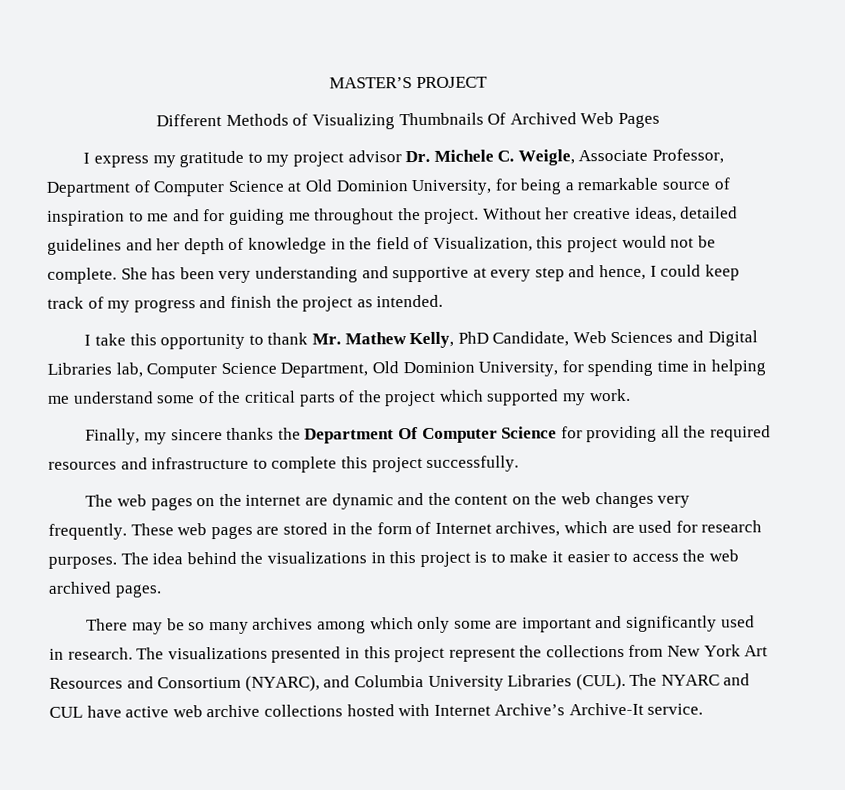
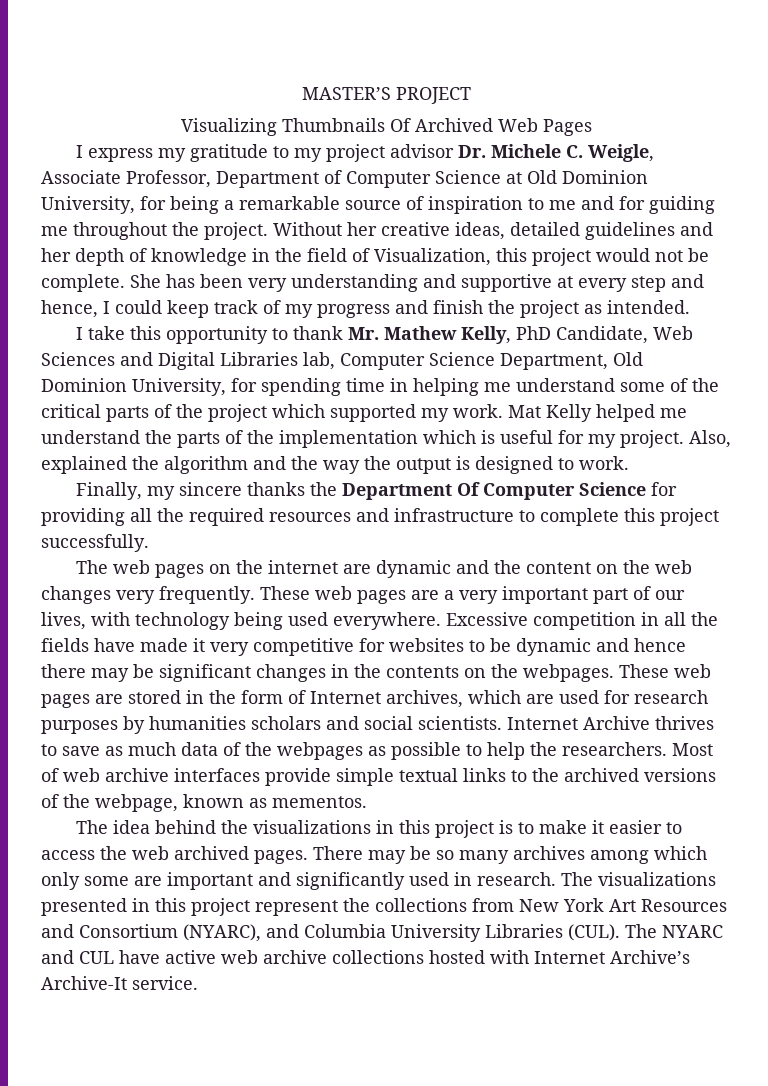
- Different Methods of Visualizing Thumbnails Of Archived Web Pages
+ Visualizing Thumbnails Of Archived Web Pages
+ Mat Kelly helped me understand the parts of the implementation which is useful for my project. Also, explained the algorithm and the way the output is designed to work.
- These web pages are stored in the form of Internet archives, which are used for research purposes. The idea behind the visualizations in this project is to make it easier to access the web archived pages.
- There may be so many archives among which only some are important and significantly used in research.
+ These web pages are a very important part of our lives, with technology being used everywhere. Excessive competition in all the fields have made it very competitive for websites to be dynamic and hence there may be significant changes in the contents on the webpages. These web pages are stored in the form of Internet archives, which are used for research purposes by humanities scholars and social scientists. Internet Archive thrives to save as much data of the webpages as possible to help the researchers. Most of web archive interfaces provide simple textual links to the archived versions of the webpage, known as mementos.
+ The idea behind the visualizations in this project is to make it easier to access the web archived pages. There may be so many archives among which only some are important and significantly used in research.

